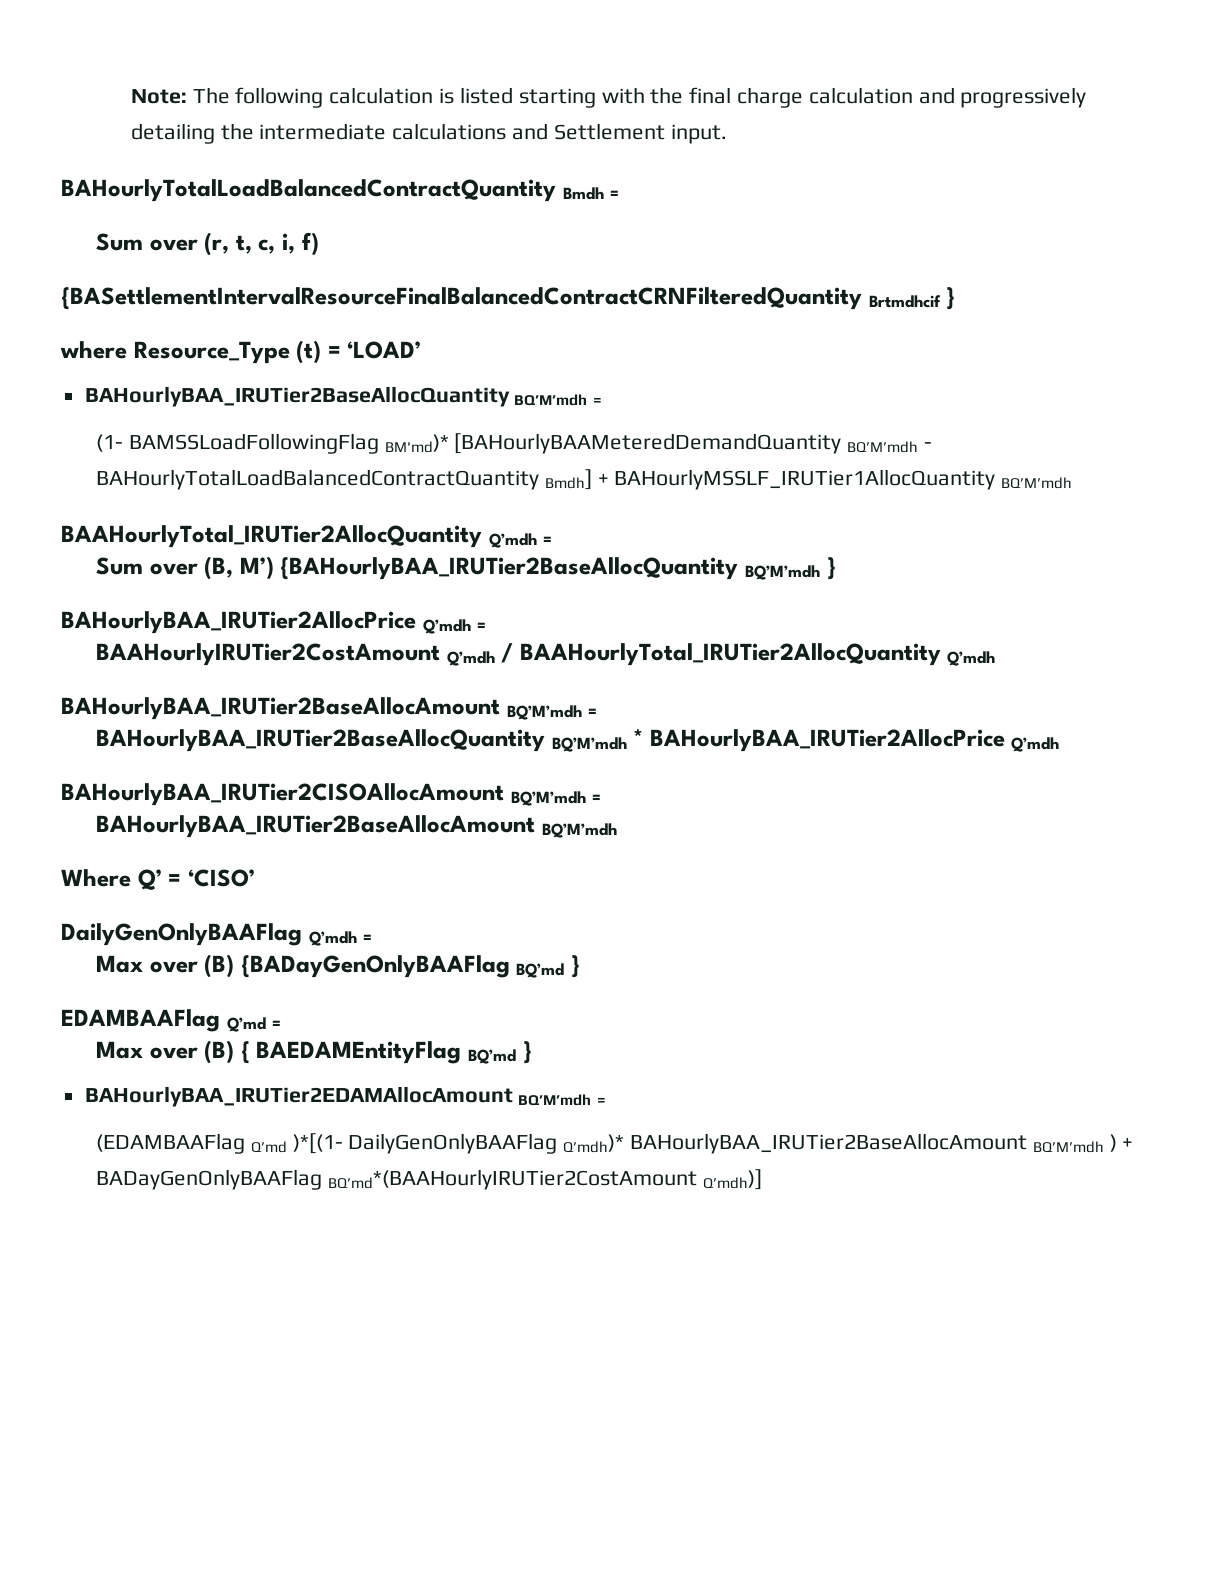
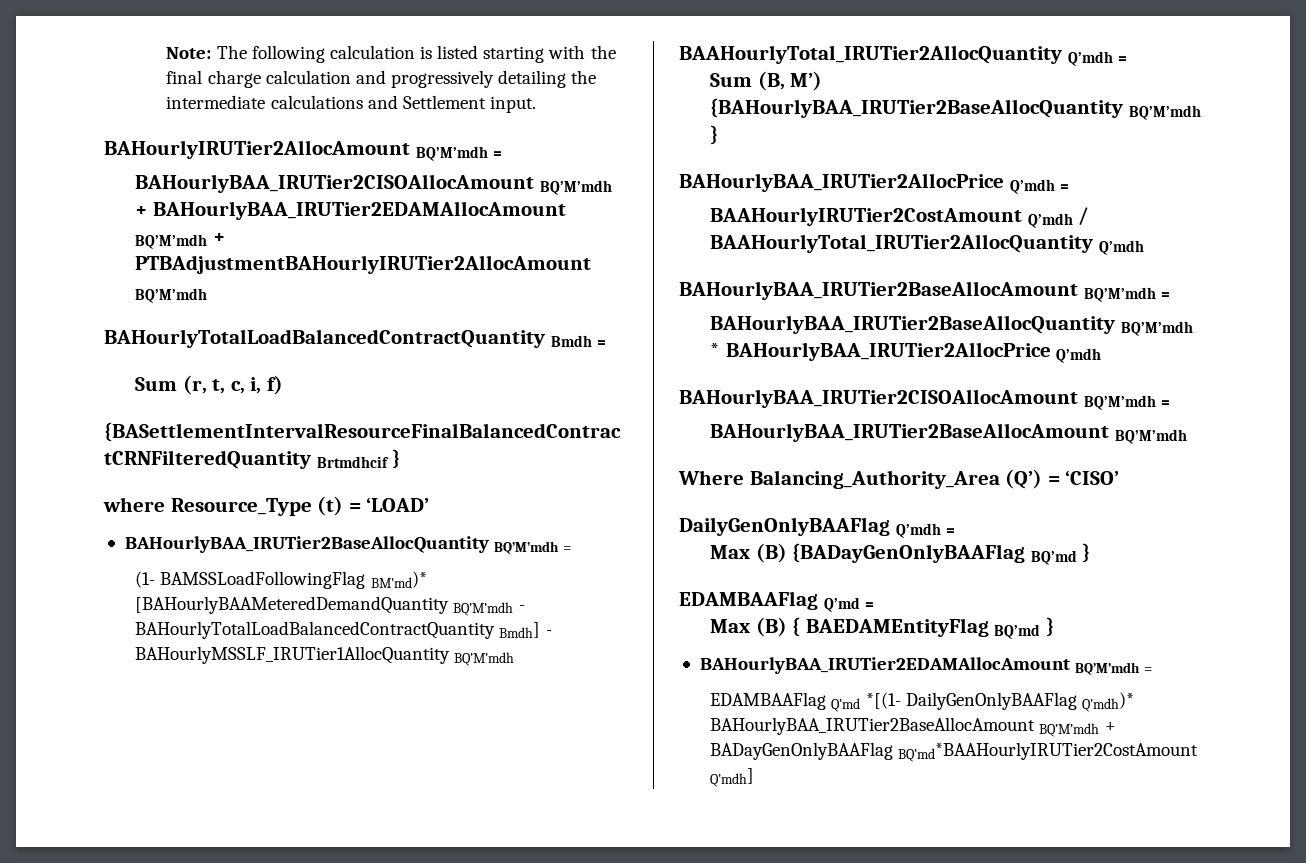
+ BAHourlyIRUTier2AllocAmount BQ’M’mdh =
+ BAHourlyBAA_IRUTier2CISOAllocAmount BQ’M’mdh + BAHourlyBAA_IRUTier2EDAMAllocAmount BQ’M’mdh + PTBAdjustmentBAHourlyIRUTier2AllocAmount BQ’M’mdh
- Sum over (r, t, c, i, f)
+ Sum (r, t, c, i, f)
- (1- BAMSSLoadFollowingFlag BM'md)* [BAHourlyBAAMeteredDemandQuantity BQ’M’mdh - BAHourlyTotalLoadBalancedContractQuantity Bmdh] + BAHourlyMSSLF_IRUTier1AllocQuantity BQ’M’mdh
+ (1- BAMSSLoadFollowingFlag BM'md)* [BAHourlyBAAMeteredDemandQuantity BQ’M’mdh - BAHourlyTotalLoadBalancedContractQuantity Bmdh] - BAHourlyMSSLF_IRUTier1AllocQuantity BQ’M’mdh
- Sum over (B, M’) {BAHourlyBAA_IRUTier2BaseAllocQuantity BQ’M’mdh }
+ Sum (B, M’) {BAHourlyBAA_IRUTier2BaseAllocQuantity BQ’M’mdh }
- Where Q’ = ‘CISO’
+ Where Balancing_Authority_Area (Q’) = ‘CISO’
- Max over (B) {BADayGenOnlyBAAFlag BQ’md }
+ Max (B) {BADayGenOnlyBAAFlag BQ’md }
- Max over (B) { BAEDAMEntityFlag BQ’md }
+ Max (B) { BAEDAMEntityFlag BQ’md }
- (EDAMBAAFlag Q’md )*[(1- DailyGenOnlyBAAFlag Q’mdh)* BAHourlyBAA_IRUTier2BaseAllocAmount BQ’M’mdh ) + BADayGenOnlyBAAFlag BQ’md*(BAAHourlyIRUTier2CostAmount Q’mdh)]
+ EDAMBAAFlag Q’md *[(1- DailyGenOnlyBAAFlag Q’mdh)* BAHourlyBAA_IRUTier2BaseAllocAmount BQ’M’mdh + BADayGenOnlyBAAFlag BQ’md*BAAHourlyIRUTier2CostAmount Q’mdh]

